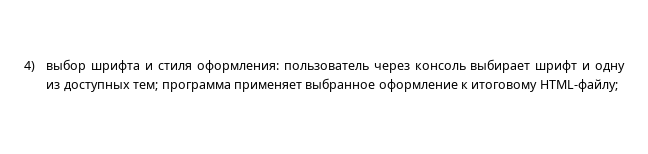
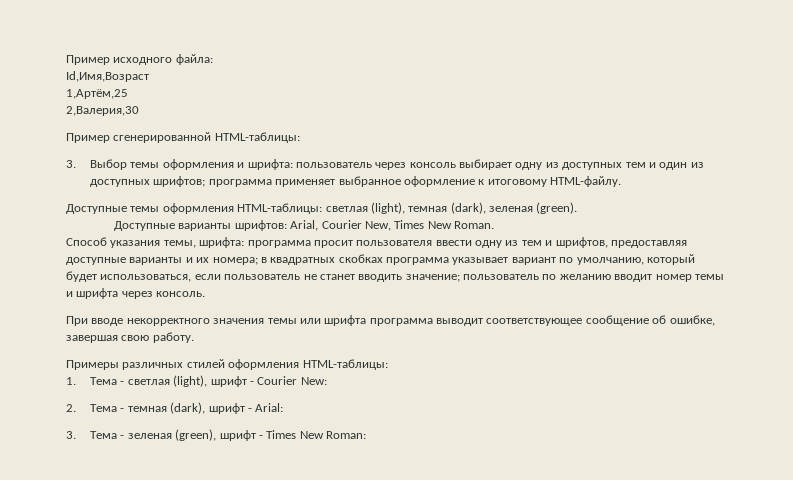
- 4) выбор шрифта и стиля оформления: пользователь через консоль выбирает шрифт и одну из доступных тем; программа применяет выбранное оформление к итоговому HTML-файлу;
+ Пример исходного файла:
+ Id,Имя,Возраст
+ 1,Артём,25
+ 2,Валерия,30
+ Пример сгенерированной HTML-таблицы:
+ 3. Выбор темы оформления и шрифта: пользователь через консоль выбирает одну из доступных тем и один из доступных шрифтов; программа применяет выбранное оформление к итоговому HTML-файлу.
+ Доступные темы оформления HTML-таблицы: светлая (light), темная (dark), зеленая (green).
+ Доступные варианты шрифтов: Arial, Courier New, Times New Roman.
+ Способ указания темы, шрифта: программа просит пользователя ввести одну из тем и шрифтов, предоставляя доступные варианты и их номера; в квадратных скобках программа указывает вариант по умолчанию, который будет использоваться, если пользователь не станет вводить значение; пользователь по желанию вводит номер темы и шрифта через консоль.
+ При вводе некорректного значения темы или шрифта программа выводит соответствующее сообщение об ошибке, завершая свою работу.
+ Примеры различных стилей оформления HTML-таблицы:
+ 1. Тема - светлая (light), шрифт - Courier New:
+ 2. Тема - темная (dark), шрифт - Arial:
+ 3. Тема - зеленая (green), шрифт - Times New Roman:

